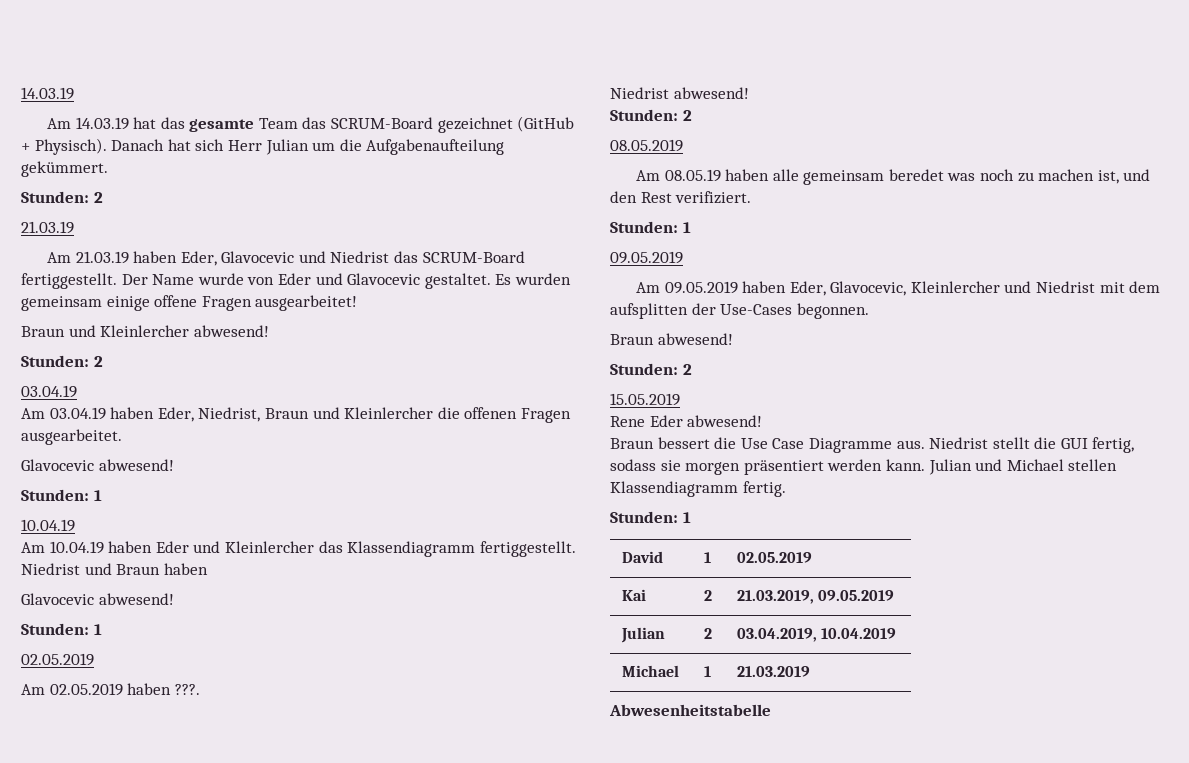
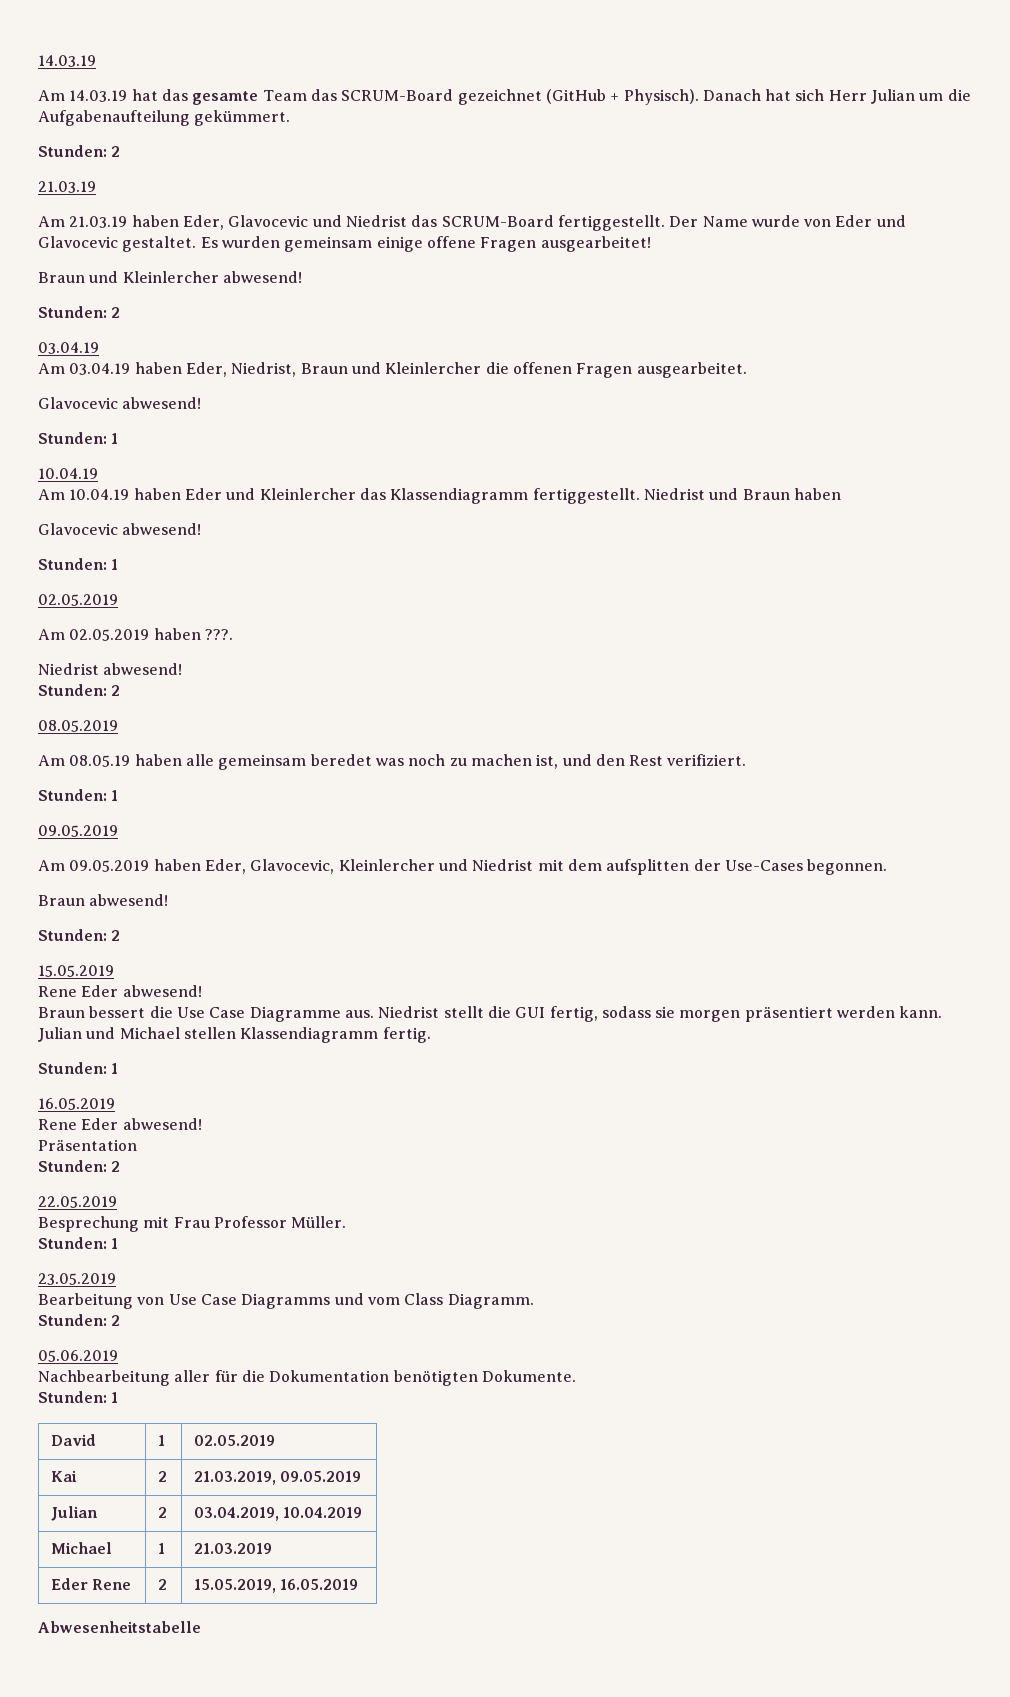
  Julian und Michael stellen Klassendiagramm fertig.
+ Stunden: 1
+ 16.05.2019
+ Rene Eder abwesend!
+ Präsentation
+ Stunden: 2
+ 22.05.2019
+ Besprechung mit Frau Professor Müller.
+ Stunden: 1
+ 23.05.2019
+ Bearbeitung von Use Case Diagramms und vom Class Diagramm.
+ Stunden: 2
+ 05.06.2019
+ Nachbearbeitung aller für die Dokumentation benötigten Dokumente.
+ Eder Rene | 2 | 15.05.2019, 16.05.2019

